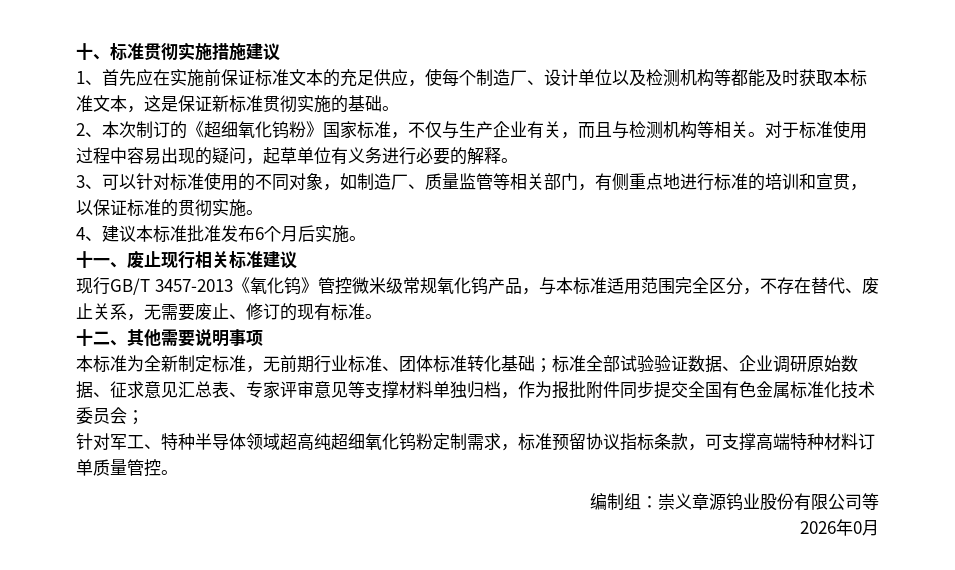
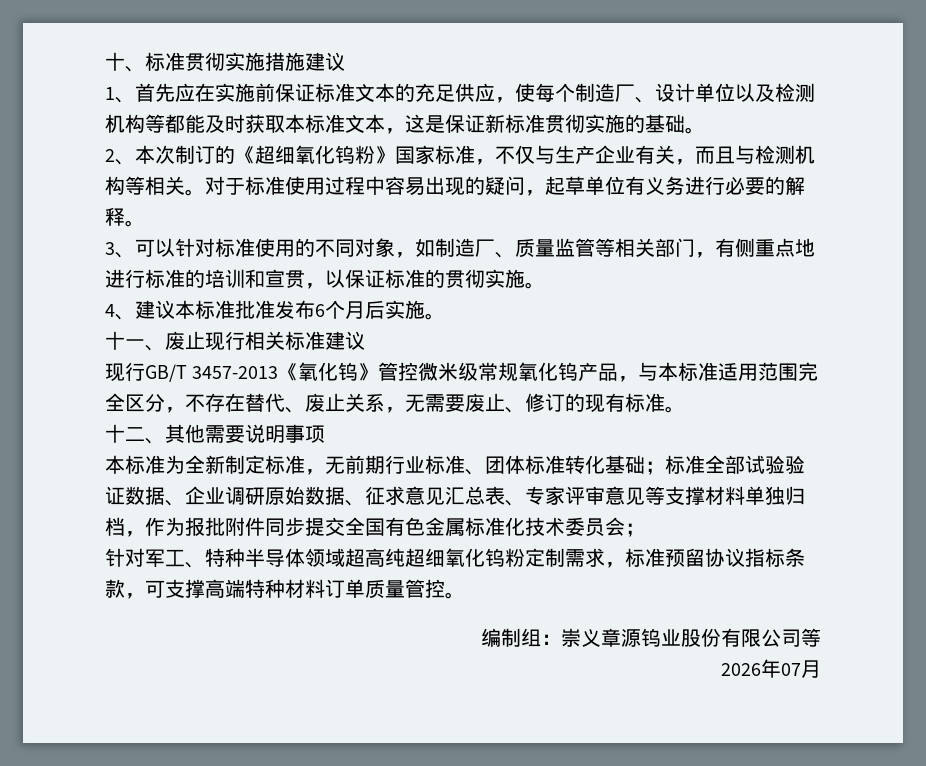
- 2026年0月
+ 2026年07月

